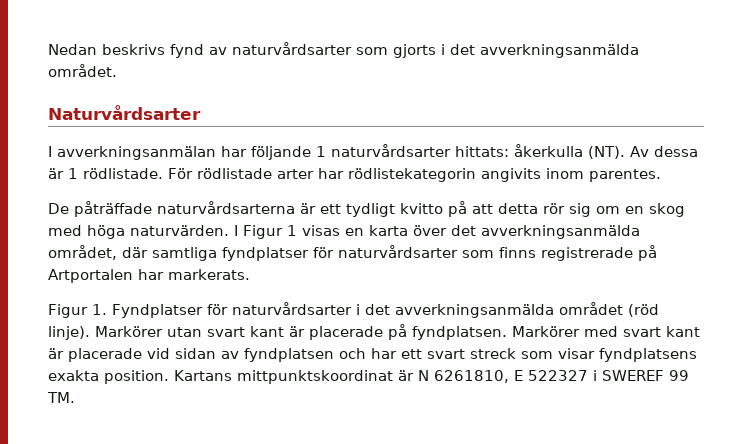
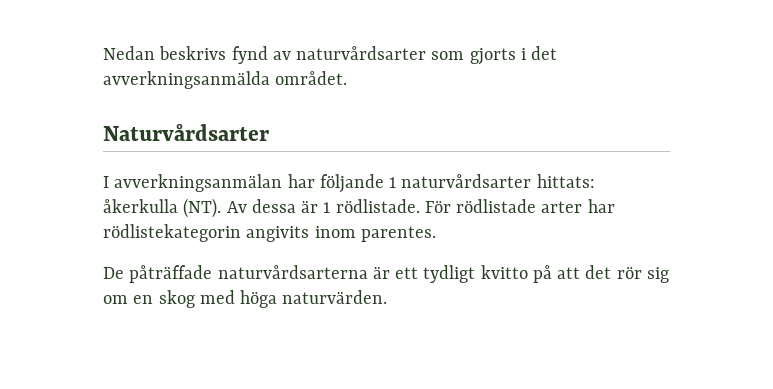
- De påträffade naturvårdsarterna är ett tydligt kvitto på att detta rör sig om en skog med höga naturvärden. I Figur 1 visas en karta över det avverkningsanmälda området, där samtliga fyndplatser för naturvårdsarter som finns registrerade på Artportalen har markerats.
- Figur 1. Fyndplatser för naturvårdsarter i det avverkningsanmälda området (röd linje). Markörer utan svart kant är placerade på fyndplatsen. Markörer med svart kant är placerade vid sidan av fyndplatsen och har ett svart streck som visar fyndplatsens exakta position. Kartans mittpunktskoordinat är N 6261810, E 522327 i SWEREF 99 TM.
+ De påträffade naturvårdsarterna är ett tydligt kvitto på att det rör sig om en skog med höga naturvärden.

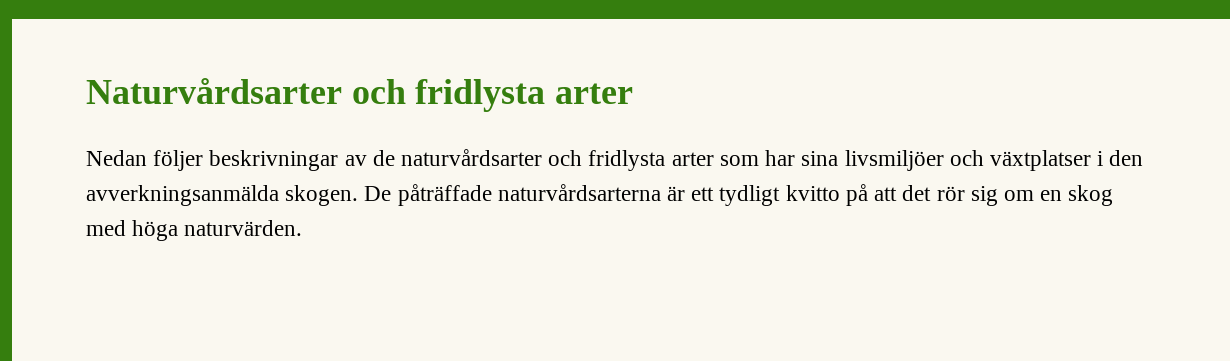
- Nedan beskrivs fynd av naturvårdsarter som gjorts i det avverkningsanmälda området.
- Naturvårdsarter
- I avverkningsanmälan har följande 1 naturvårdsarter hittats: åkerkulla (NT). Av dessa är 1 rödlistade. För rödlistade arter har rödlistekategorin angivits inom parentes.
- De påträffade naturvårdsarterna är ett tydligt kvitto på att det rör sig om en skog med höga naturvärden.
+ Naturvårdsarter och fridlysta arter
+ Nedan följer beskrivningar av de naturvårdsarter och fridlysta arter som har sina livsmiljöer och växtplatser i den avverkningsanmälda skogen. De påträffade naturvårdsarterna är ett tydligt kvitto på att det rör sig om en skog med höga naturvärden.

